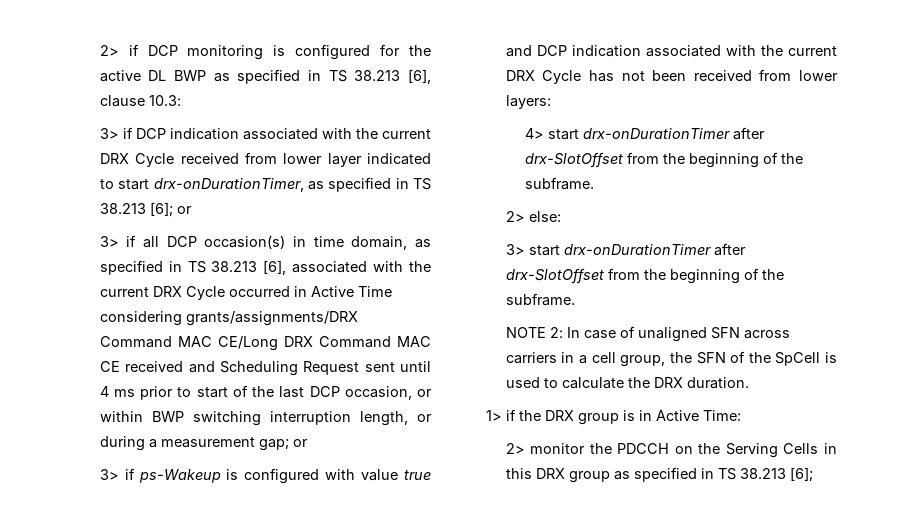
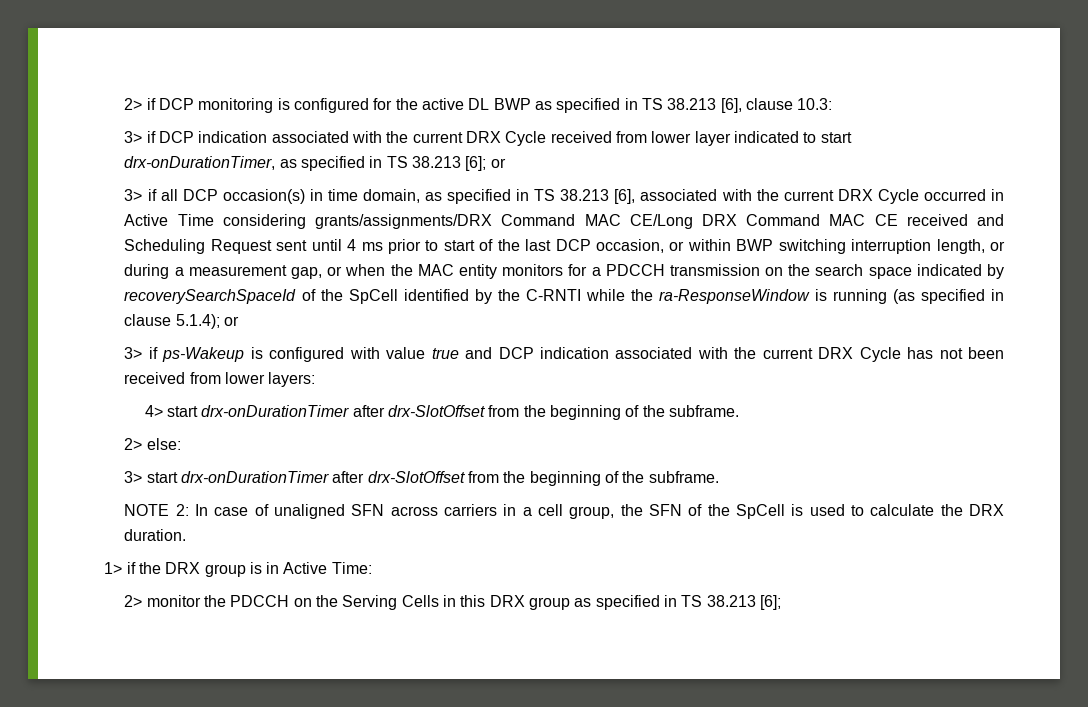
- 3> if all DCP occasion(s) in time domain, as specified in TS 38.213 [6], associated with the current DRX Cycle occurred in Active Time considering grants/assignments/DRX Command MAC CE/Long DRX Command MAC CE received and Scheduling Request sent until 4 ms prior to start of the last DCP occasion, or within BWP switching interruption length, or during a measurement gap; or
+ 3> if all DCP occasion(s) in time domain, as specified in TS 38.213 [6], associated with the current DRX Cycle occurred in Active Time considering grants/assignments/DRX Command MAC CE/Long DRX Command MAC CE received and Scheduling Request sent until 4 ms prior to start of the last DCP occasion, or within BWP switching interruption length, or during a measurement gap, or when the MAC entity monitors for a PDCCH transmission on the search space indicated by recoverySearchSpaceId of the SpCell identified by the C-RNTI while the ra-ResponseWindow is running (as specified in clause 5.1.4); or

